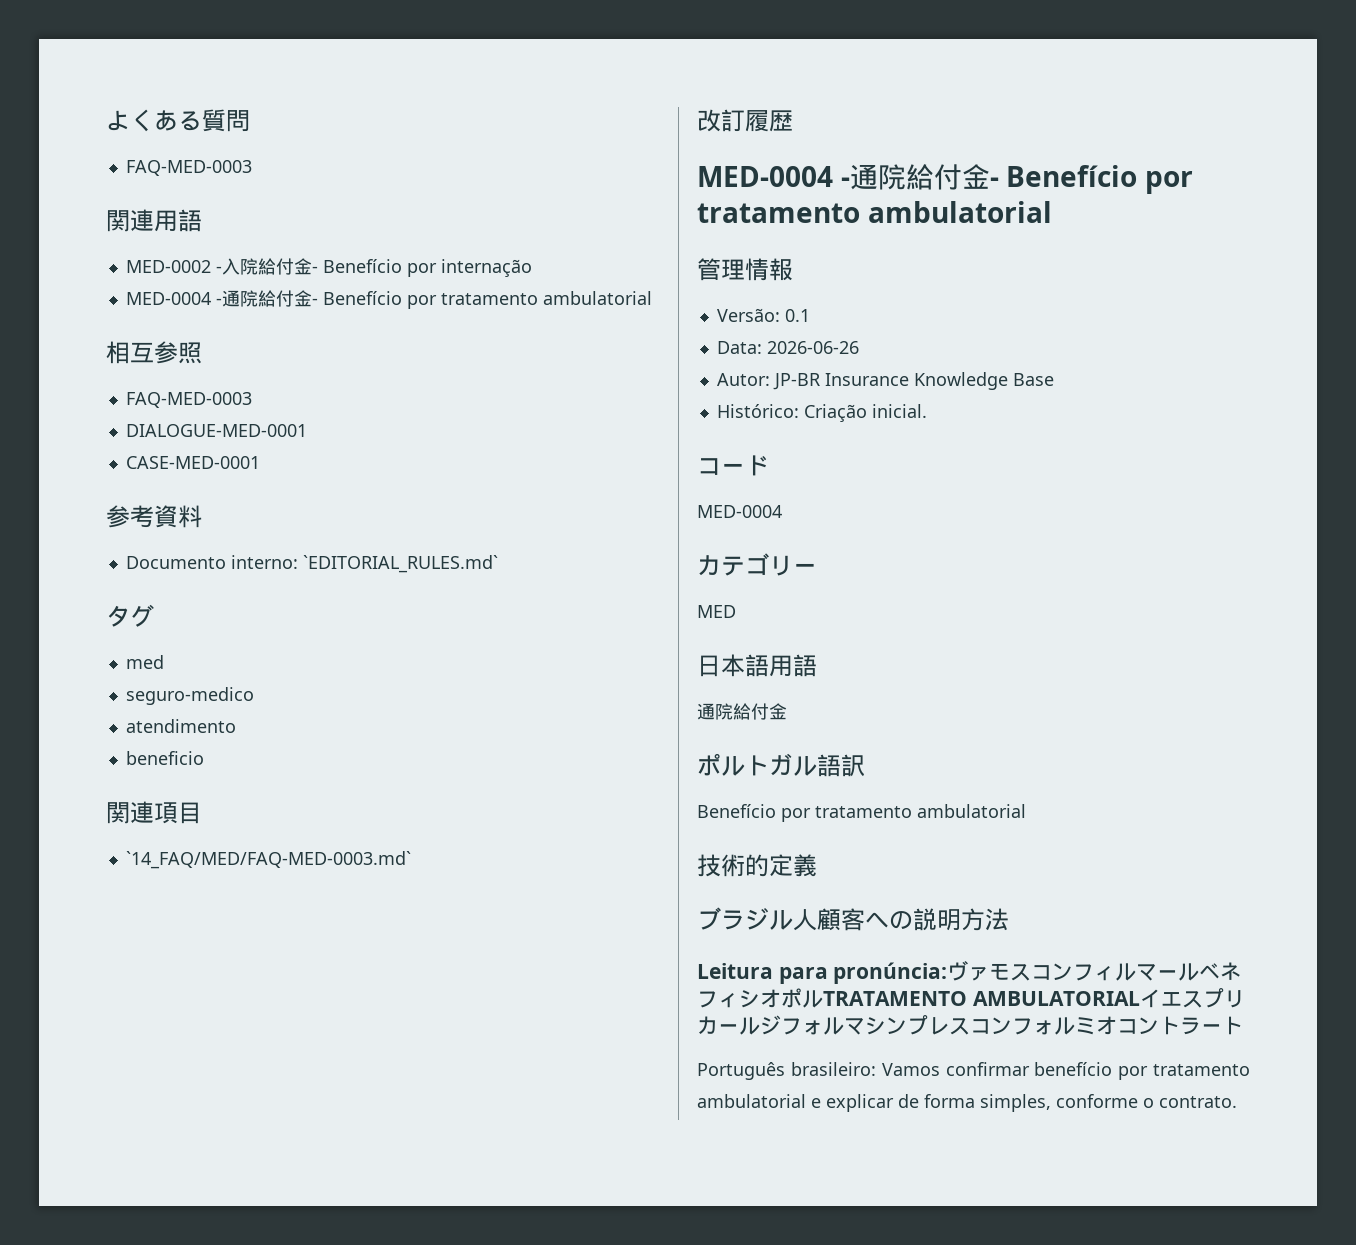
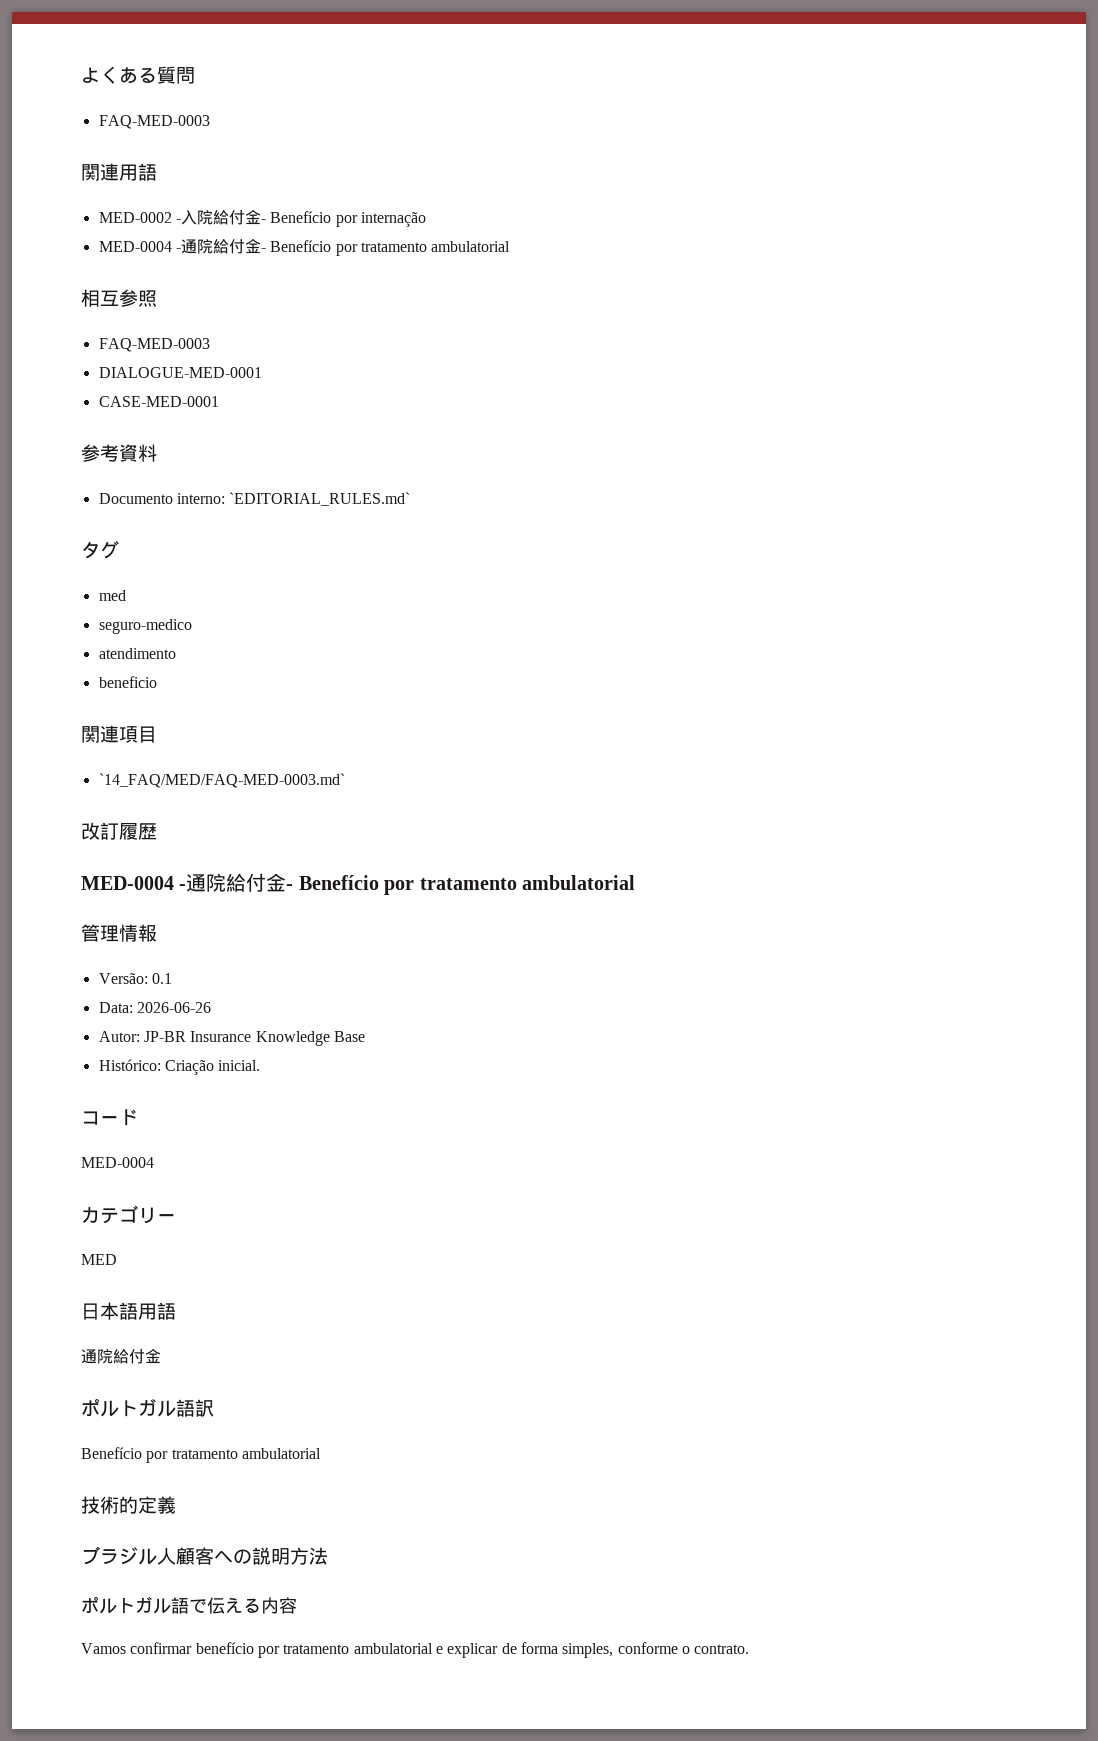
- Leitura para pronúncia:ヴァモスコンフィルマールベネフィシオポルTRATAMENTO AMBULATORIALイエスプリカールジフォルマシンプレスコンフォルミオコントラート
- Português brasileiro: Vamos confirmar benefício por tratamento ambulatorial e explicar de forma simples, conforme o contrato.
+ ポルトガル語で伝える内容
+ Vamos confirmar benefício por tratamento ambulatorial e explicar de forma simples, conforme o contrato.

